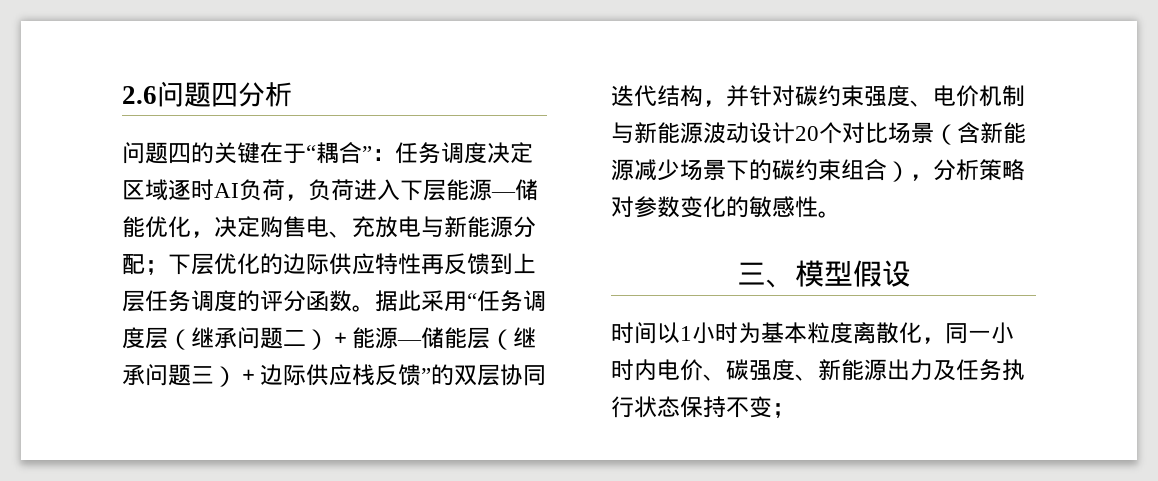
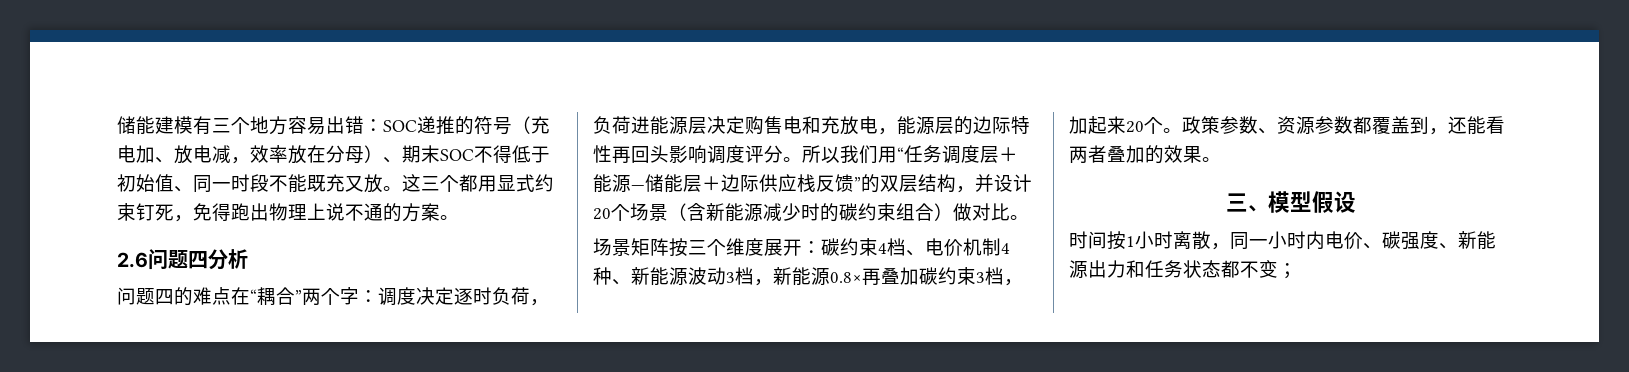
+ 储能建模有三个地方容易出错：SOC递推的符号（充电加、放电减，效率放在分母）、期末SOC不得低于初始值、同一时段不能既充又放。这三个都用显式约束钉死，免得跑出物理上说不通的方案。
- 问题四的关键在于“耦合”：任务调度决定区域逐时AI负荷，负荷进入下层能源—储能优化，决定购售电、充放电与新能源分配；下层优化的边际供应特性再反馈到上层任务调度的评分函数。据此采用“任务调度层（继承问题二）＋能源—储能层（继承问题三）＋边际供应栈反馈”的双层协同迭代结构，并针对碳约束强度、电价机制与新能源波动设计20个对比场景（含新能源减少场景下的碳约束组合），分析策略对参数变化的敏感性。
+ 问题四的难点在“耦合”两个字：调度决定逐时负荷，负荷进能源层决定购售电和充放电，能源层的边际特性再回头影响调度评分。所以我们用“任务调度层＋能源—储能层＋边际供应栈反馈”的双层结构，并设计20个场景（含新能源减少时的碳约束组合）做对比。
+ 场景矩阵按三个维度展开：碳约束4档、电价机制4种、新能源波动3档，新能源0.8×再叠加碳约束3档，加起来20个。政策参数、资源参数都覆盖到，还能看两者叠加的效果。
- 时间以1小时为基本粒度离散化，同一小时内电价、碳强度、新能源出力及任务执行状态保持不变；
+ 时间按1小时离散，同一小时内电价、碳强度、新能源出力和任务状态都不变；

